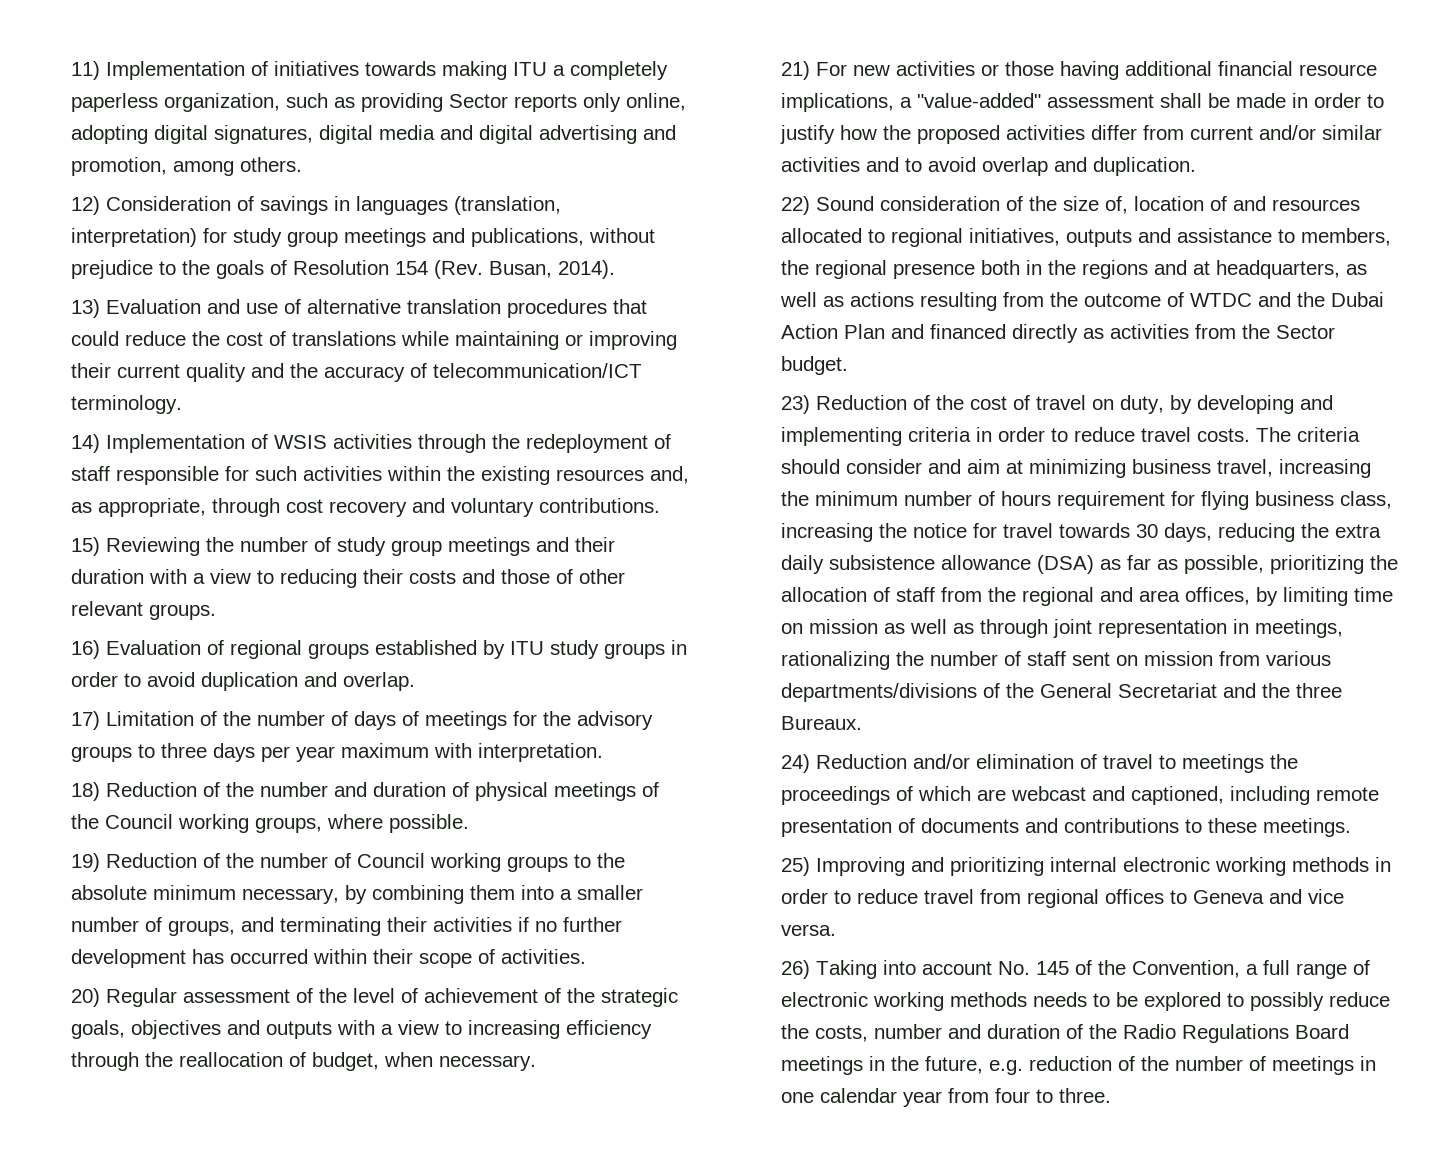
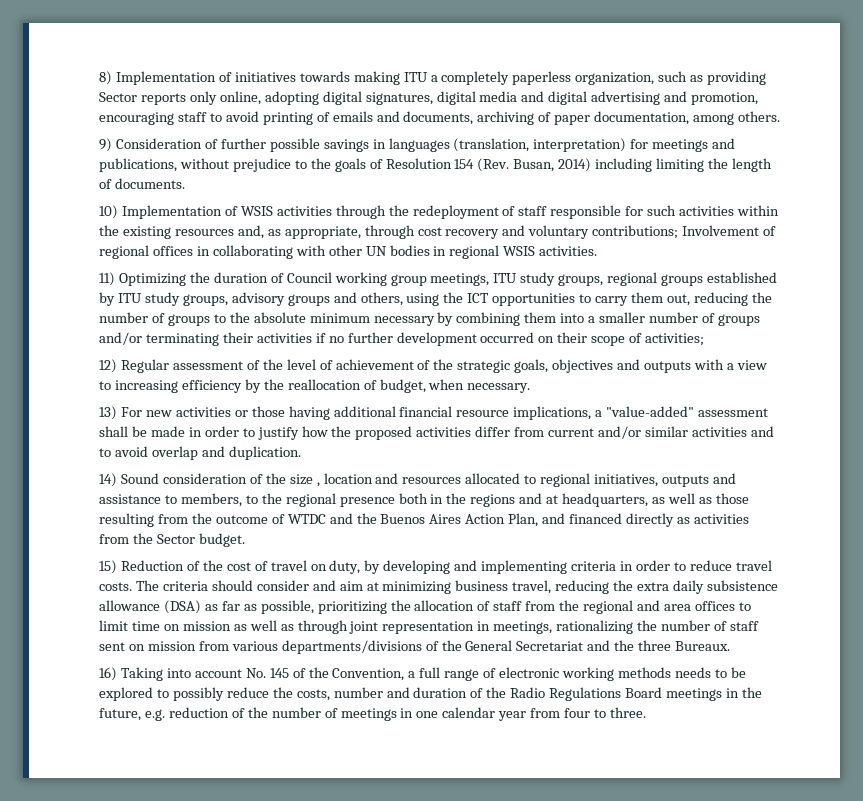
- 11) Implementation of initiatives towards making ITU a completely paperless organization, such as providing Sector reports only online, adopting digital signatures, digital media and digital advertising and promotion, among others.
+ 8) Implementation of initiatives towards making ITU a completely paperless organization, such as providing Sector reports only online, adopting digital signatures, digital media and digital advertising and promotion, encouraging staff to avoid printing of emails and documents, archiving of paper documentation, among others.
- 12) Consideration of savings in languages (translation, interpretation) for study group meetings and publications, without prejudice to the goals of Resolution 154 (Rev. Busan, 2014).
- 13) Evaluation and use of alternative translation procedures that could reduce the cost of translations while maintaining or improving their current quality and the accuracy of telecommunication/ICT terminology.
- 14) Implementation of WSIS activities through the redeployment of staff responsible for such activities within the existing resources and, as appropriate, through cost recovery and voluntary contributions.
- 15) Reviewing the number of study group meetings and their duration with a view to reducing their costs and those of other relevant groups.
- 16) Evaluation of regional groups established by ITU study groups in order to avoid duplication and overlap.
- 17) Limitation of the number of days of meetings for the advisory groups to three days per year maximum with interpretation.
- 18) Reduction of the number and duration of physical meetings of the Council working groups, where possible.
- 19) Reduction of the number of Council working groups to the absolute minimum necessary, by combining them into a smaller number of groups, and terminating their activities if no further development has occurred within their scope of activities.
- 20) Regular assessment of the level of achievement of the strategic goals, objectives and outputs with a view to increasing efficiency through the reallocation of budget, when necessary.
+ 9) Consideration of further possible savings in languages (translation, interpretation) for meetings and publications, without prejudice to the goals of Resolution 154 (Rev. Busan, 2014) including limiting the length of documents.
+ 10) Implementation of WSIS activities through the redeployment of staff responsible for such activities within the existing resources and, as appropriate, through cost recovery and voluntary contributions; Involvement of regional offices in collaborating with other UN bodies in regional WSIS activities.
+ 11) Optimizing the duration of Council working group meetings, ITU study groups, regional groups established by ITU study groups, advisory groups and others, using the ICT opportunities to carry them out, reducing the number of groups to the absolute minimum necessary by combining them into a smaller number of groups and/or terminating their activities if no further development occurred on their scope of activities;
+ 12) Regular assessment of the level of achievement of the strategic goals, objectives and outputs with a view to increasing efficiency by the reallocation of budget, when necessary.
- 21) For new activities or those having additional financial resource implications, a "value-added" assessment shall be made in order to justify how the proposed activities differ from current and/or similar activities and to avoid overlap and duplication.
+ 13) For new activities or those having additional financial resource implications, a "value-added" assessment shall be made in order to justify how the proposed activities differ from current and/or similar activities and to avoid overlap and duplication.
- 22) Sound consideration of the size of, location of and resources allocated to regional initiatives, outputs and assistance to members, the regional presence both in the regions and at headquarters, as well as actions resulting from the outcome of WTDC and the Dubai Action Plan and financed directly as activities from the Sector budget.
+ 14) Sound consideration of the size , location and resources allocated to regional initiatives, outputs and assistance to members, to the regional presence both in the regions and at headquarters, as well as those resulting from the outcome of WTDC and the Buenos Aires Action Plan, and financed directly as activities from the Sector budget.
- 23) Reduction of the cost of travel on duty, by developing and implementing criteria in order to reduce travel costs.
+ 15) Reduction of the cost of travel on duty, by developing and implementing criteria in order to reduce travel costs.
- The criteria should consider and aim at minimizing business travel, increasing the minimum number of hours requirement for flying business class, increasing the notice for travel towards 30 days, reducing the extra daily subsistence allowance (DSA) as far as possible, prioritizing the allocation of staff from the regional and area offices, by limiting time on mission as well as through joint representation in meetings, rationalizing the number of staff sent on mission from various departments/divisions of the General Secretariat and the three Bureaux.
+ The criteria should consider and aim at minimizing business travel, reducing the extra daily subsistence allowance (DSA) as far as possible, prioritizing the allocation of staff from the regional and area offices to limit time on mission as well as through joint representation in meetings, rationalizing the number of staff sent on mission from various departments/divisions of the General Secretariat and the three Bureaux.
- 24) Reduction and/or elimination of travel to meetings the proceedings of which are webcast and captioned, including remote presentation of documents and contributions to these meetings.
- 25) Improving and prioritizing internal electronic working methods in order to reduce travel from regional offices to Geneva and vice versa.
- 26) Taking into account No. 145 of the Convention, a full range of electronic working methods needs to be explored to possibly reduce the costs, number and duration of the Radio Regulations Board meetings in the future, e.g. reduction of the number of meetings in one calendar year from four to three.
+ 16) Taking into account No. 145 of the Convention, a full range of electronic working methods needs to be explored to possibly reduce the costs, number and duration of the Radio Regulations Board meetings in the future, e.g. reduction of the number of meetings in one calendar year from four to three.

